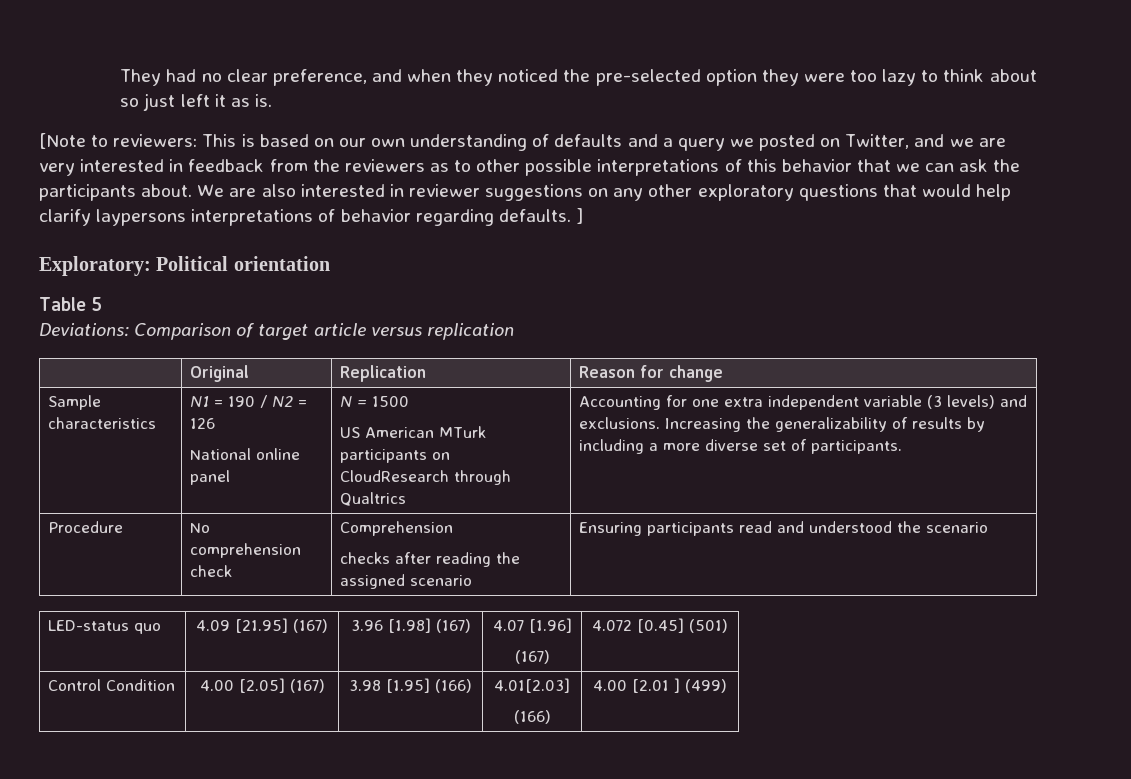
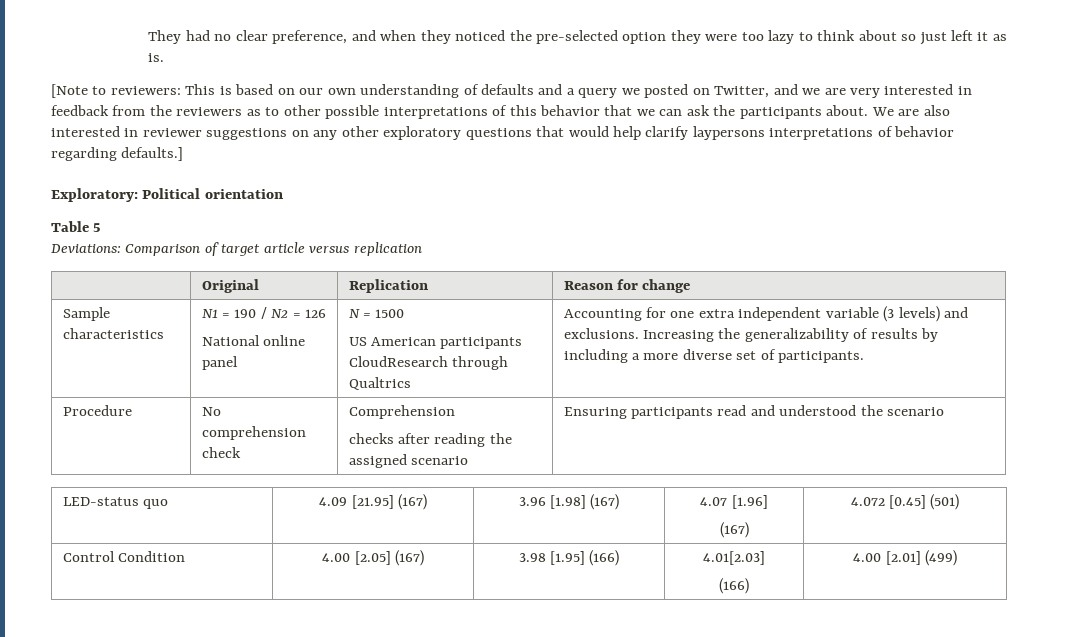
- We are also interested in reviewer suggestions on any other exploratory questions that would help clarify laypersons interpretations of behavior regarding defaults. ]
+ We are also interested in reviewer suggestions on any other exploratory questions that would help clarify laypersons interpretations of behavior regarding defaults.]
- US American MTurk participants on CloudResearch through Qualtrics
+ US American participants CloudResearch through Qualtrics
  Control Condition | 4.00 [2.05] (167) | 3.98 [1.95] (166) | 4.01[2.03]
- (166) | 4.00 [2.01 ] (499)
+ (166) | 4.00 [2.01] (499)

